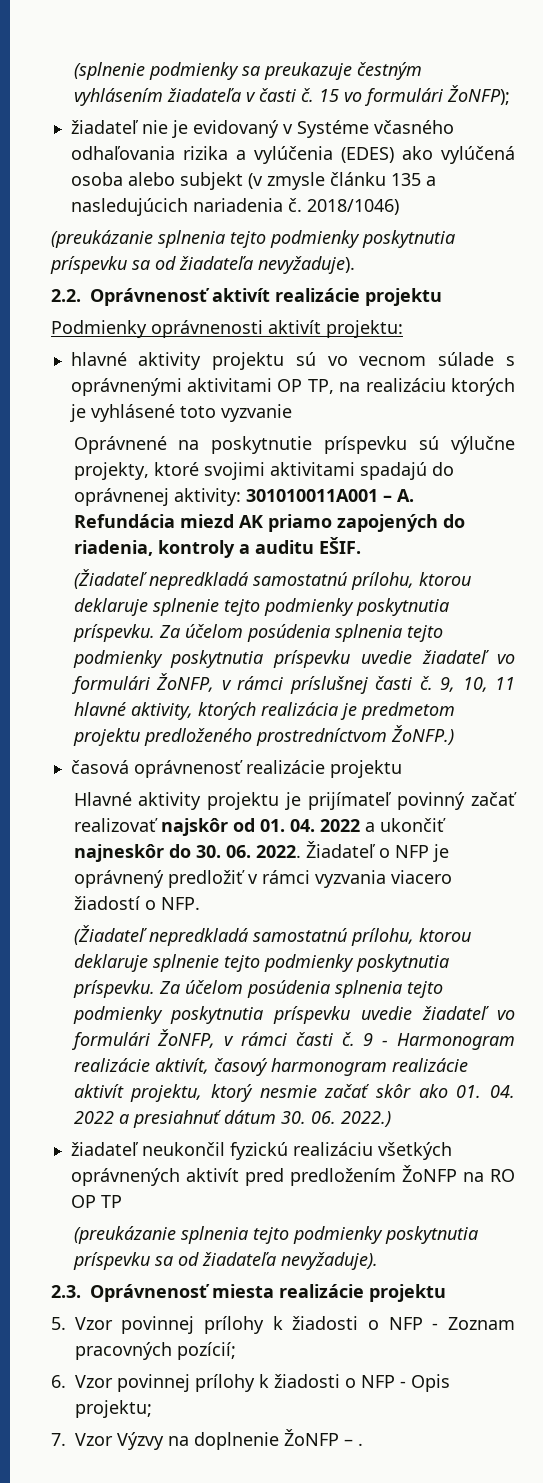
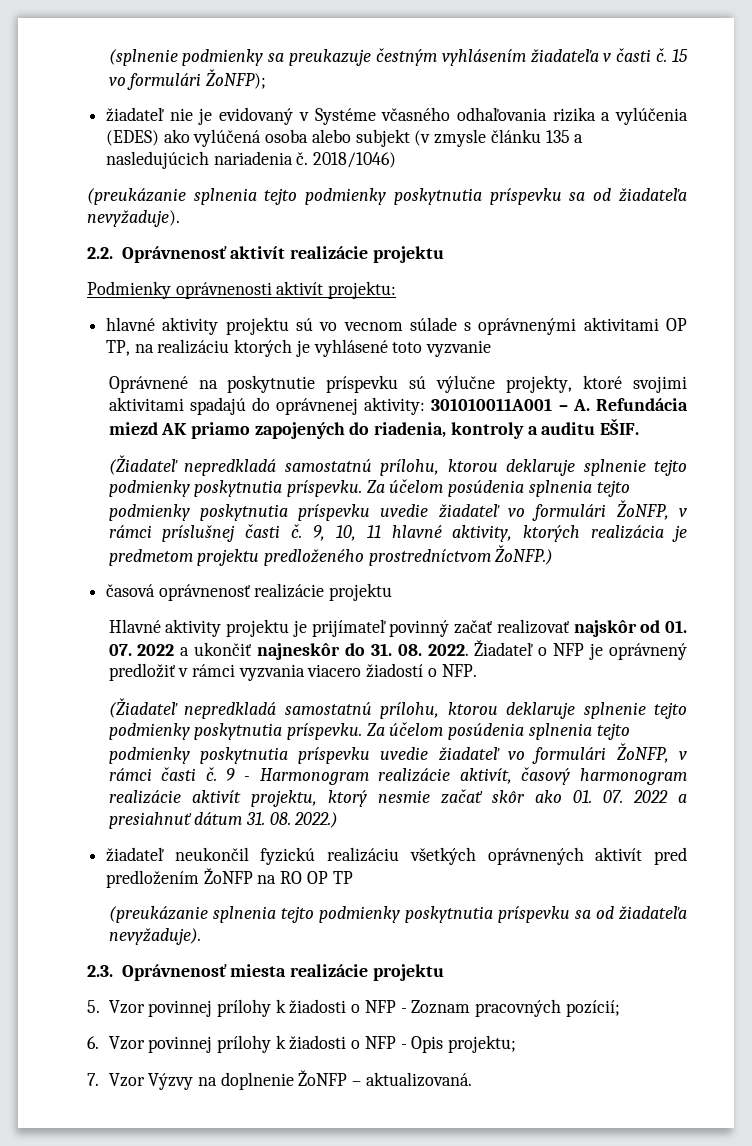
- Hlavné aktivity projektu je prijímateľ povinný začať realizovať najskôr od 01. 04. 2022 a ukončiť najneskôr do 30. 06. 2022.
+ Hlavné aktivity projektu je prijímateľ povinný začať realizovať najskôr od 01. 07. 2022 a ukončiť najneskôr do 31. 08. 2022.
- 9 - Harmonogram realizácie aktivít, časový harmonogram realizácie aktivít projektu, ktorý nesmie začať skôr ako 01. 04. 2022 a presiahnuť dátum 30. 06. 2022.)
+ 9 - Harmonogram realizácie aktivít, časový harmonogram realizácie aktivít projektu, ktorý nesmie začať skôr ako 01. 07. 2022 a presiahnuť dátum 31. 08. 2022.)
- 7. Vzor Výzvy na doplnenie ŽoNFP – .
+ 7. Vzor Výzvy na doplnenie ŽoNFP – aktualizovaná.

